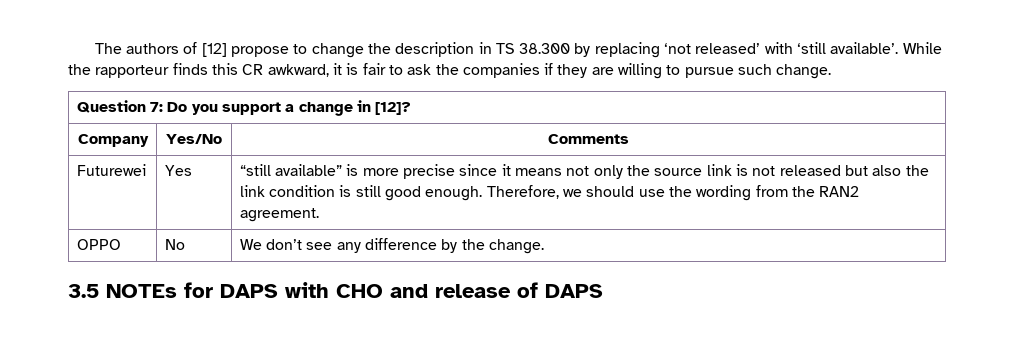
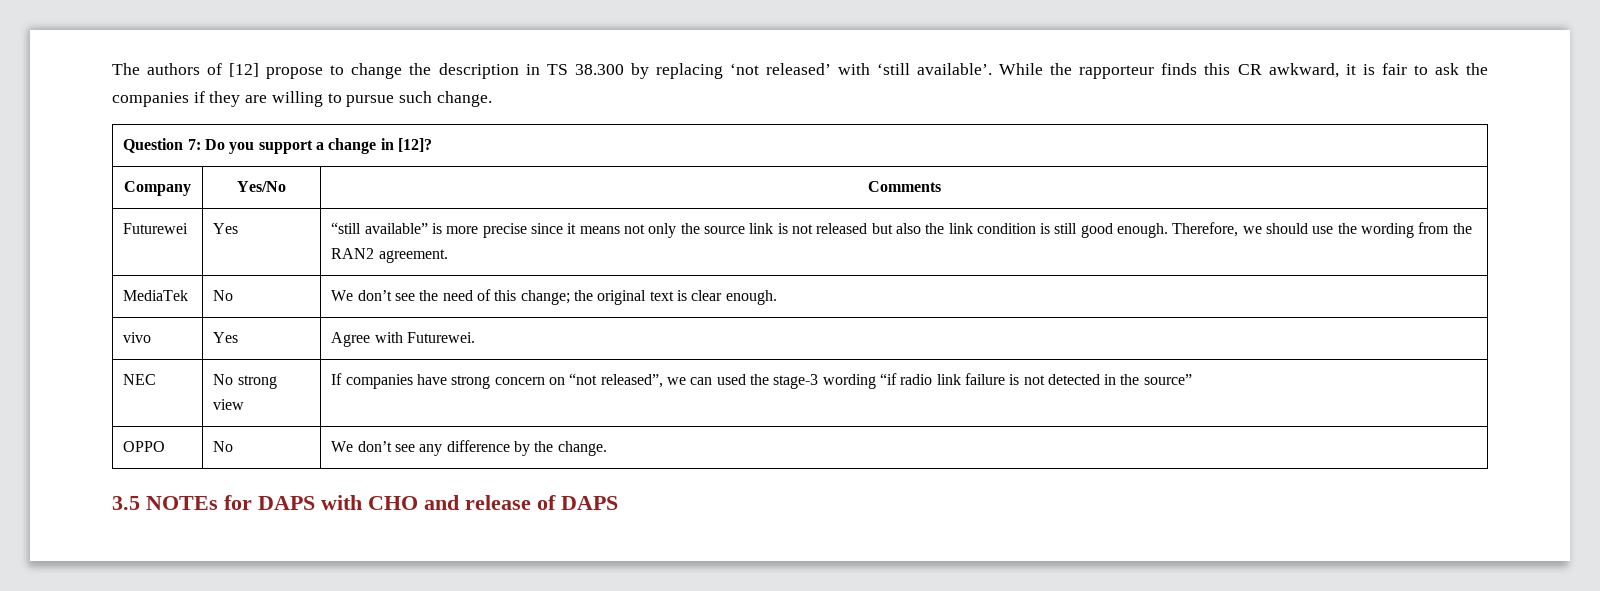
+ MediaTek | No | We don’t see the need of this change; the original text is clear enough.
+ vivo | Yes | Agree with Futurewei.
+ NEC | No strong view | If companies have strong concern on “not released”, we can used the stage-3 wording “if radio link failure is not detected in the source”

